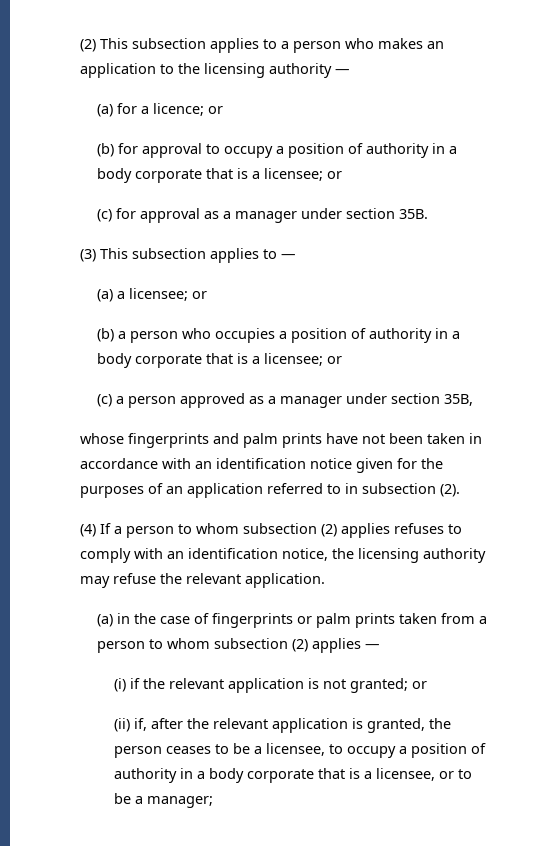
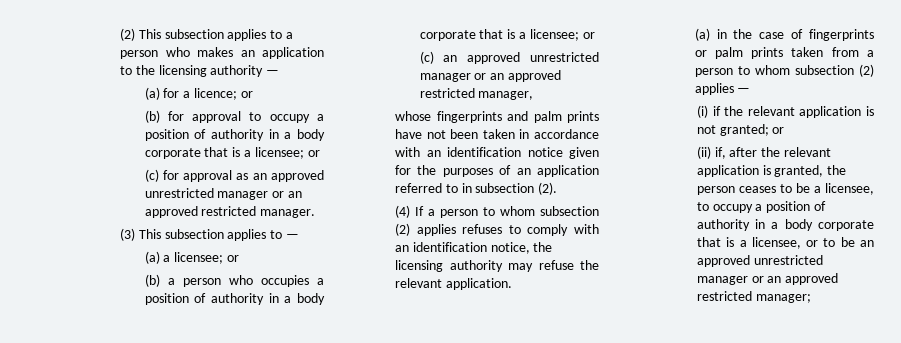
- (c) for approval as a manager under section 35B.
+ (c) for approval as an approved unrestricted manager or an approved restricted manager.
- (c) a person approved as a manager under section 35B,
+ (c) an approved unrestricted manager or an approved restricted manager,
- (ii) if, after the relevant application is granted, the person ceases to be a licensee, to occupy a position of authority in a body corporate that is a licensee, or to be a manager;
+ (ii) if, after the relevant application is granted, the person ceases to be a licensee, to occupy a position of authority in a body corporate that is a licensee, or to be an approved unrestricted manager or an approved restricted manager;

